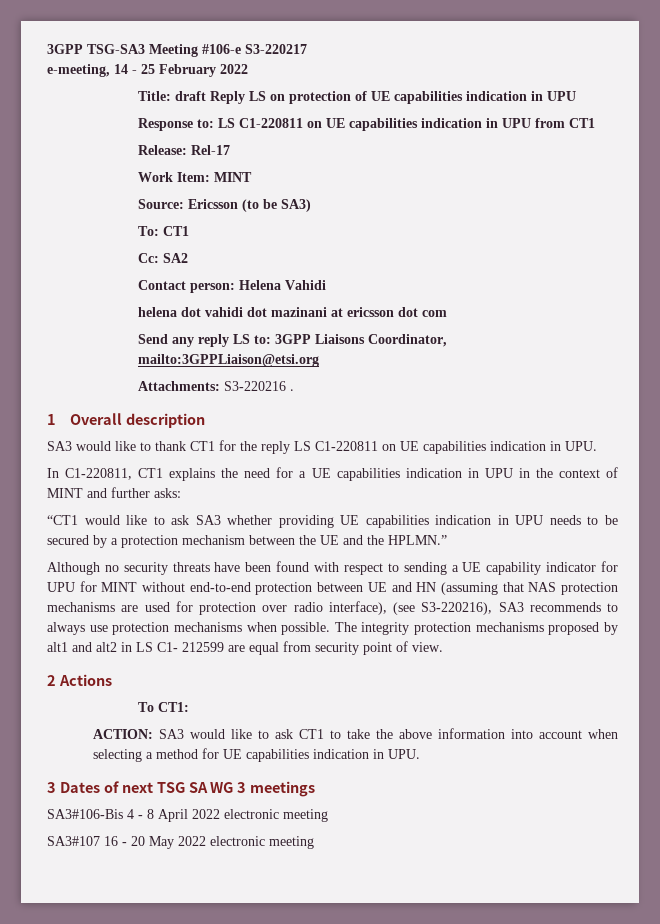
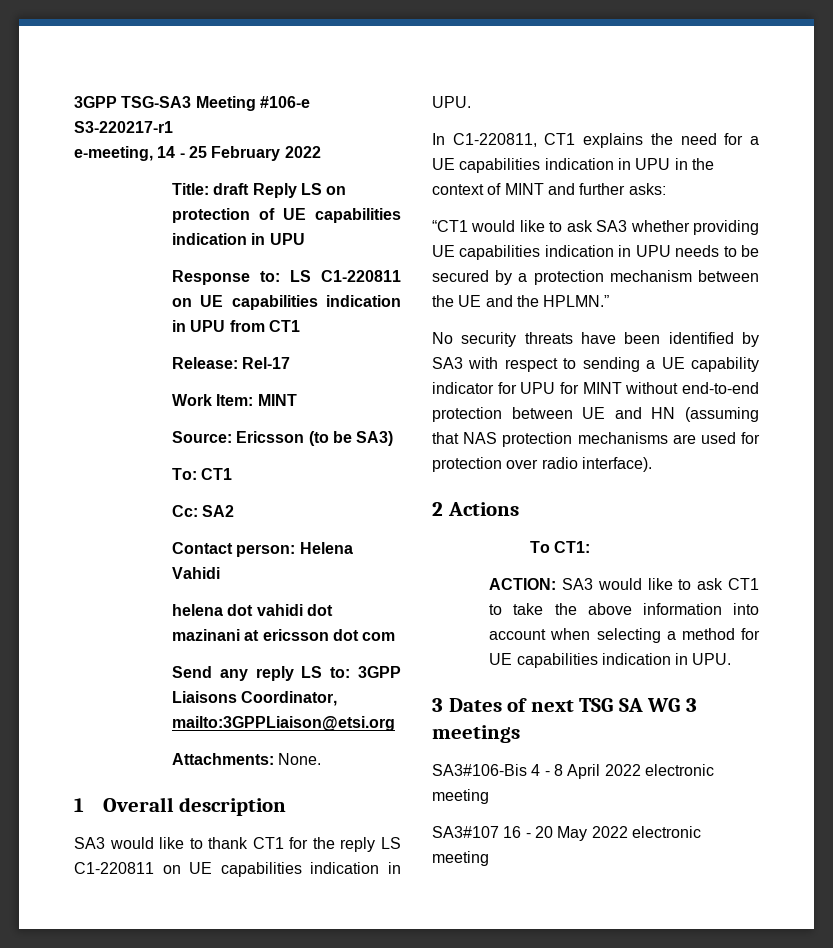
- 3GPP TSG-SA3 Meeting #106-e S3-220217
+ 3GPP TSG-SA3 Meeting #106-e S3-220217-r1
- Attachments: S3-220216 .
+ Attachments: None.
- Although no security threats have been found with respect to sending a UE capability indicator for UPU for MINT without end-to-end protection between UE and HN (assuming that NAS protection mechanisms are used for protection over radio interface), (see S3-220216), SA3 recommends to always use protection mechanisms when possible. The integrity protection mechanisms proposed by alt1 and alt2 in LS C1- 212599 are equal from security point of view.
+ No security threats have been identified by SA3 with respect to sending a UE capability indicator for UPU for MINT without end-to-end protection between UE and HN (assuming that NAS protection mechanisms are used for protection over radio interface).

